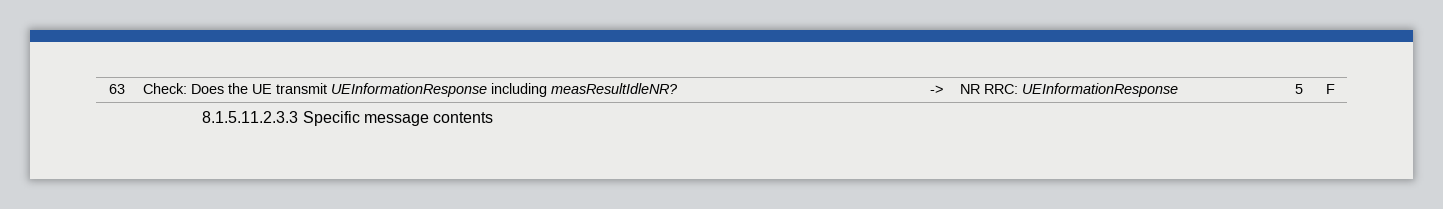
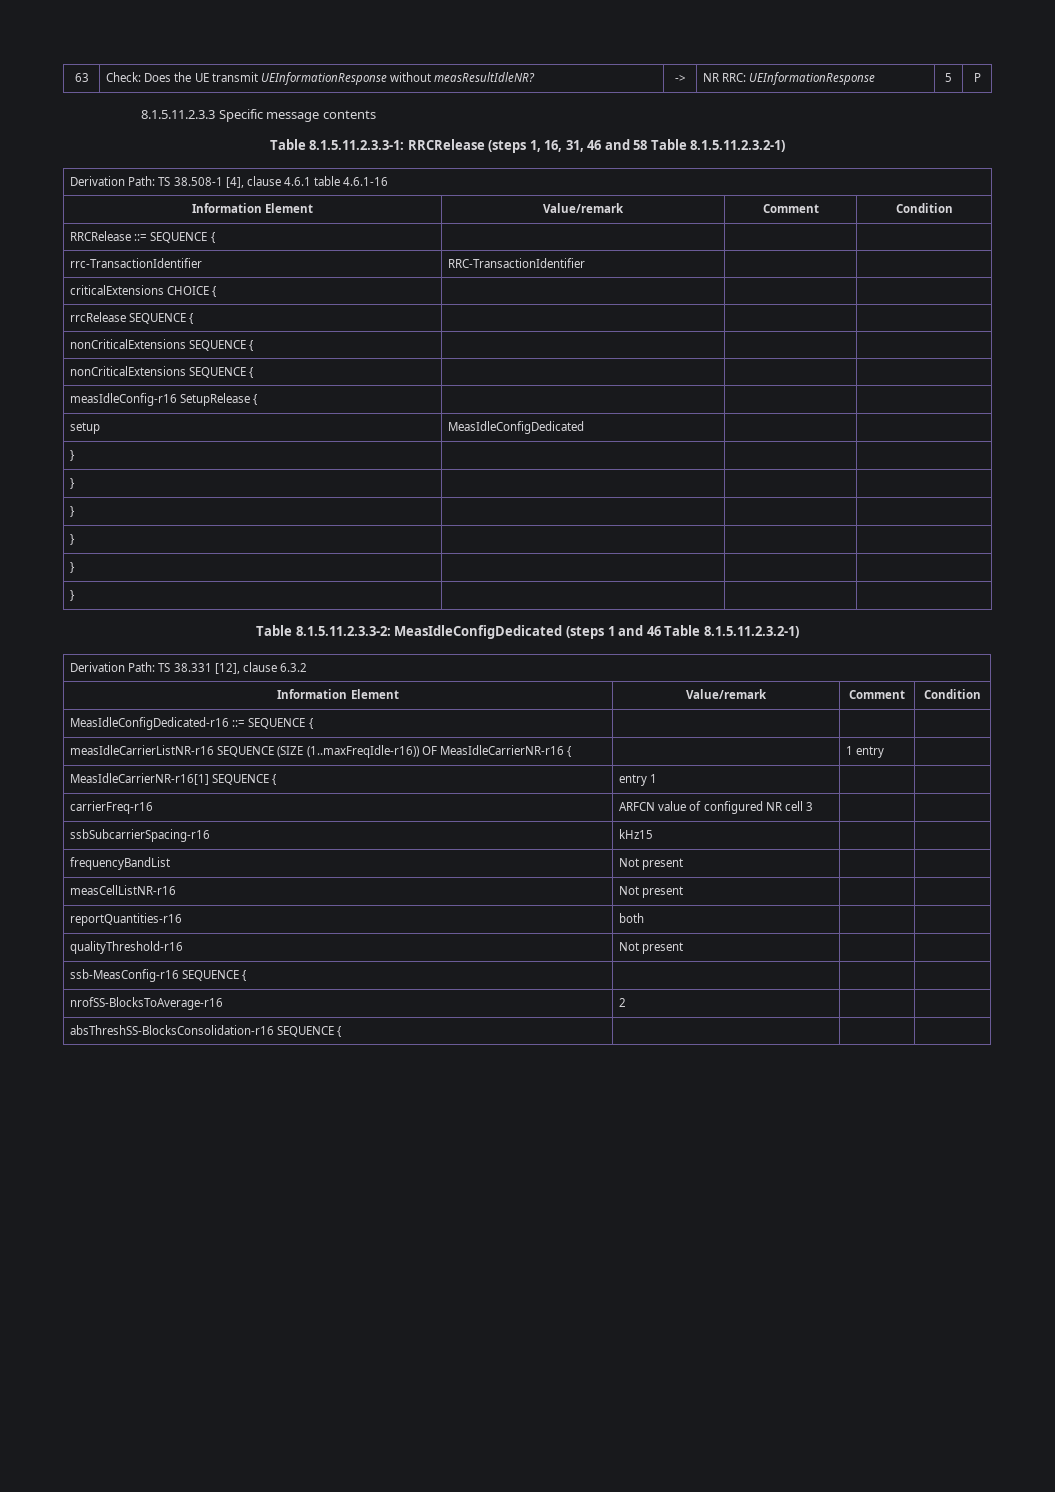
- 63 | Check: Does the UE transmit UEInformationResponse including measResultIdleNR? | -> | NR RRC: UEInformationResponse | 5 | F
+ 63 | Check: Does the UE transmit UEInformationResponse without measResultIdleNR? | -> | NR RRC: UEInformationResponse | 5 | P
+ Table 8.1.5.11.2.3.3-1: RRCRelease (steps 1, 16, 31, 46 and 58 Table 8.1.5.11.2.3.2-1)
+ Derivation Path: TS 38.508-1 [4], clause 4.6.1 table 4.6.1-16
+ Information Element | Value/remark | Comment | Condition
+ RRCRelease ::= SEQUENCE { | | |
+ rrc-TransactionIdentifier | RRC-TransactionIdentifier | |
+ criticalExtensions CHOICE { | | |
+ rrcRelease SEQUENCE { | | |
+ nonCriticalExtensions SEQUENCE { | | |
+ nonCriticalExtensions SEQUENCE { | | |
+ measIdleConfig-r16 SetupRelease { | | |
+ setup | MeasIdleConfigDedicated | |
+ } | | |
+ } | | |
+ } | | |
+ } | | |
+ } | | |
+ } | | |
+ Table 8.1.5.11.2.3.3-2: MeasIdleConfigDedicated (steps 1 and 46 Table 8.1.5.11.2.3.2-1)
+ Derivation Path: TS 38.331 [12], clause 6.3.2
+ Information Element | Value/remark | Comment | Condition
+ MeasIdleConfigDedicated-r16 ::= SEQUENCE { | | |
+ measIdleCarrierListNR-r16 SEQUENCE (SIZE (1..maxFreqIdle-r16)) OF MeasIdleCarrierNR-r16 { | | 1 entry |
+ MeasIdleCarrierNR-r16[1] SEQUENCE { | entry 1 | |
+ carrierFreq-r16 | ARFCN value of configured NR cell 3 | |
+ ssbSubcarrierSpacing-r16 | kHz15 | |
+ frequencyBandList | Not present | |
+ measCellListNR-r16 | Not present | |
+ reportQuantities-r16 | both | |
+ qualityThreshold-r16 | Not present | |
+ ssb-MeasConfig-r16 SEQUENCE { | | |
+ nrofSS-BlocksToAverage-r16 | 2 | |
+ absThreshSS-BlocksConsolidation-r16 SEQUENCE { | | |

